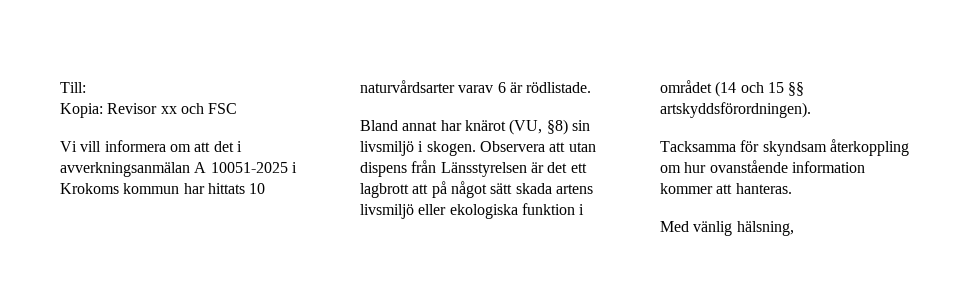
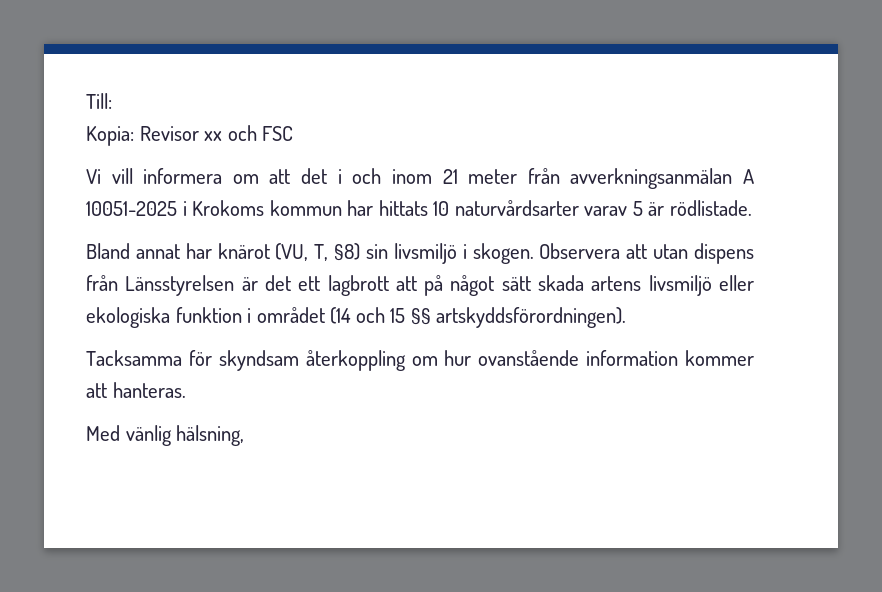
- Vi vill informera om att det i avverkningsanmälan A 10051-2025 i Krokoms kommun har hittats 10 naturvårdsarter varav 6 är rödlistade.
+ Vi vill informera om att det i och inom 21 meter från avverkningsanmälan A 10051-2025 i Krokoms kommun har hittats 10 naturvårdsarter varav 5 är rödlistade.
- Bland annat har knärot (VU, §8) sin livsmiljö i skogen.
+ Bland annat har knärot (VU, T, §8) sin livsmiljö i skogen.

